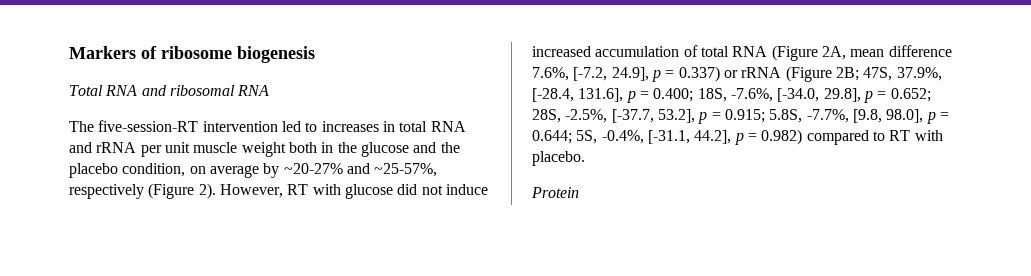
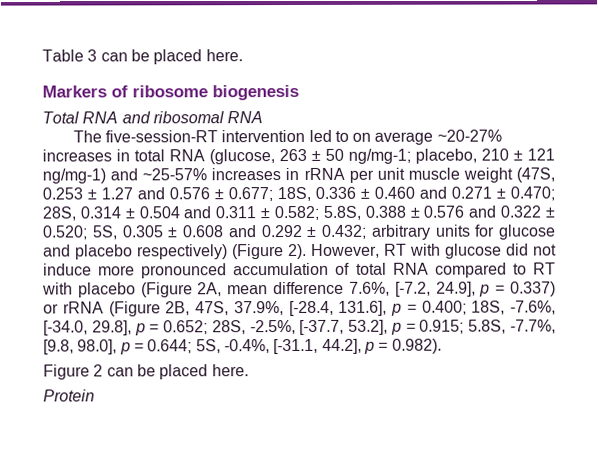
+ Table 3 can be placed here.
- The five-session-RT intervention led to increases in total RNA and rRNA per unit muscle weight both in the glucose and the placebo condition, on average by ~20-27% and ~25-57%, respectively (Figure 2).
+ The five-session-RT intervention led to on average ~20-27% increases in total RNA (glucose, 263 ± 50 ng/mg-1; placebo, 210 ± 121 ng/mg-1) and ~25-57% increases in rRNA per unit muscle weight (47S, 0.253 ± 1.27 and 0.576 ± 0.677; 18S, 0.336 ± 0.460 and 0.271 ± 0.470; 28S, 0.314 ± 0.504 and 0.311 ± 0.582; 5.8S, 0.388 ± 0.576 and 0.322 ± 0.520; 5S, 0.305 ± 0.608 and 0.292 ± 0.432; arbitrary units for glucose and placebo respectively) (Figure 2).
- However, RT with glucose did not induce increased accumulation of total RNA (Figure 2A, mean difference 7.6%, [-7.2, 24.9], p = 0.337) or rRNA (Figure 2B; 47S, 37.9%, [-28.4, 131.6], p = 0.400; 18S, -7.6%, [-34.0, 29.8], p = 0.652; 28S, -2.5%, [-37.7, 53.2], p = 0.915; 5.8S, -7.7%, [9.8, 98.0], p = 0.644; 5S, -0.4%, [-31.1, 44.2], p = 0.982) compared to RT with placebo.
+ However, RT with glucose did not induce more pronounced accumulation of total RNA compared to RT with placebo (Figure 2A, mean difference 7.6%, [-7.2, 24.9], p = 0.337) or rRNA (Figure 2B, 47S, 37.9%, [-28.4, 131.6], p = 0.400; 18S, -7.6%, [-34.0, 29.8], p = 0.652; 28S, -2.5%, [-37.7, 53.2], p = 0.915; 5.8S, -7.7%, [9.8, 98.0], p = 0.644; 5S, -0.4%, [-31.1, 44.2], p = 0.982).
+ Figure 2 can be placed here.

